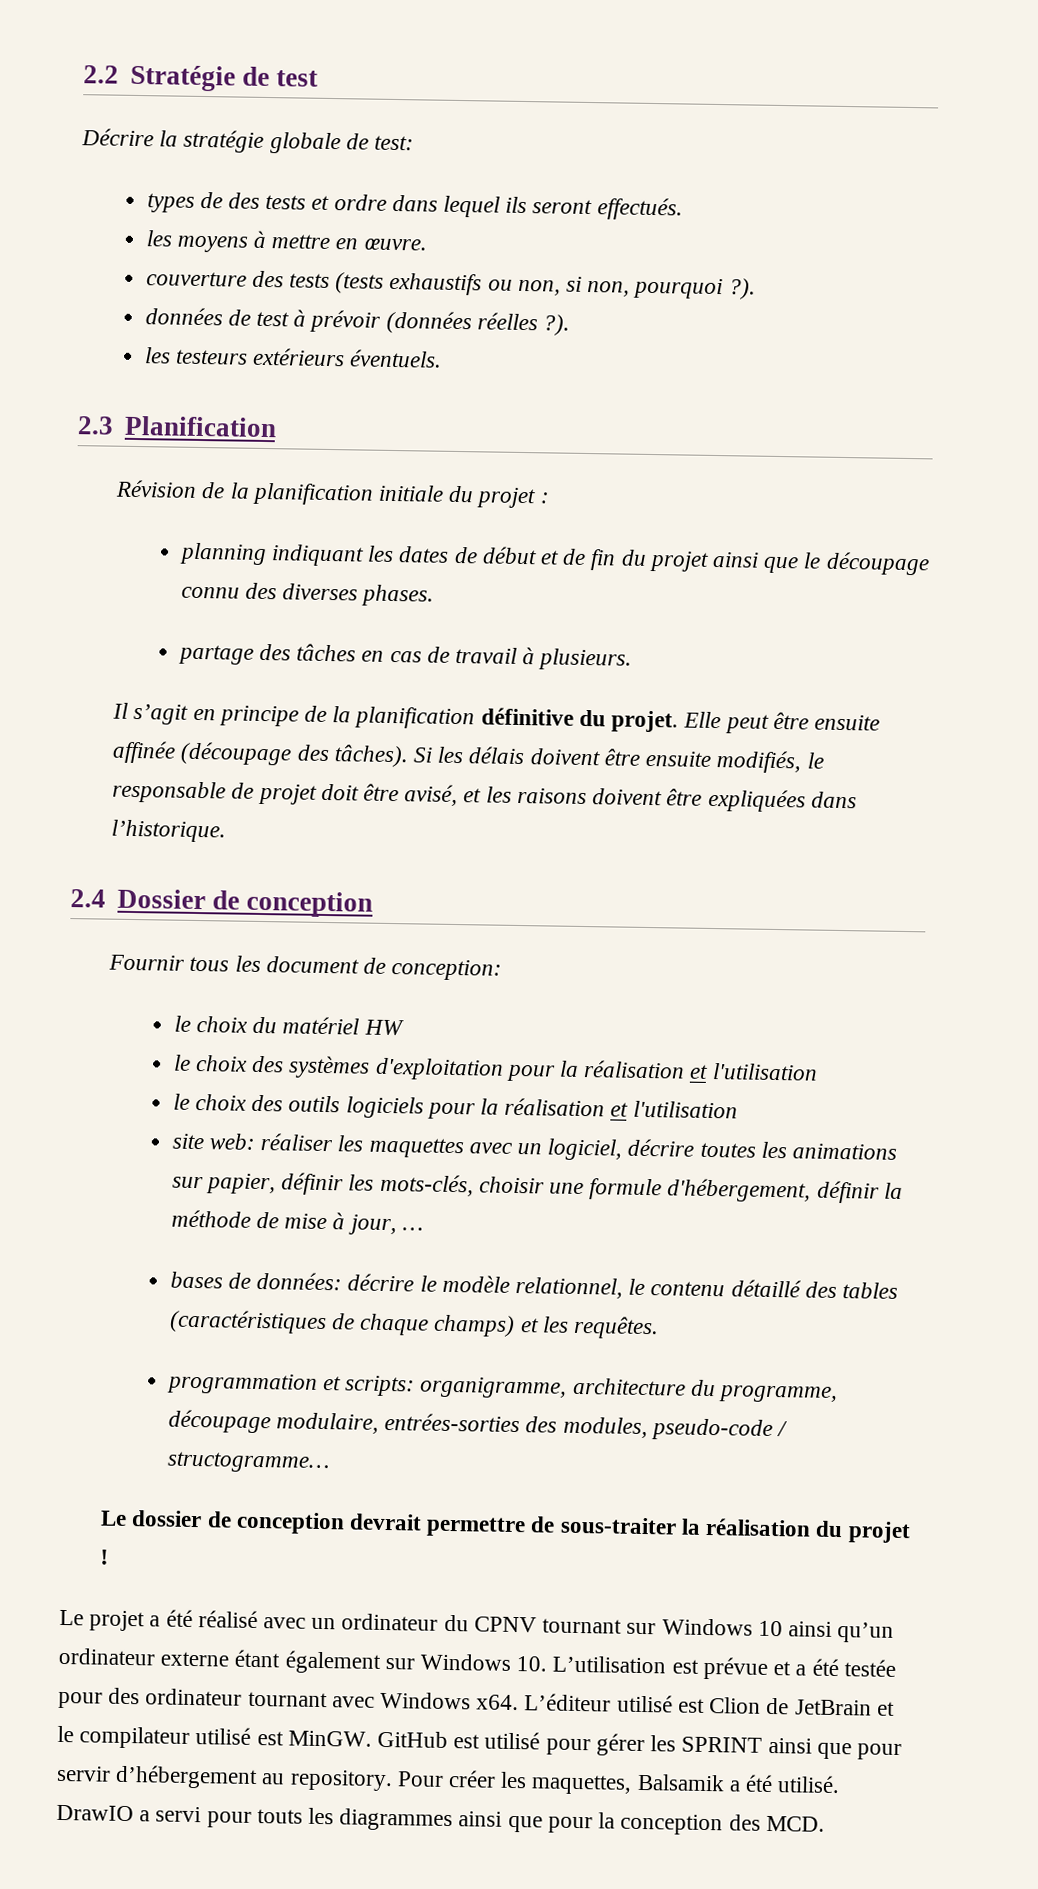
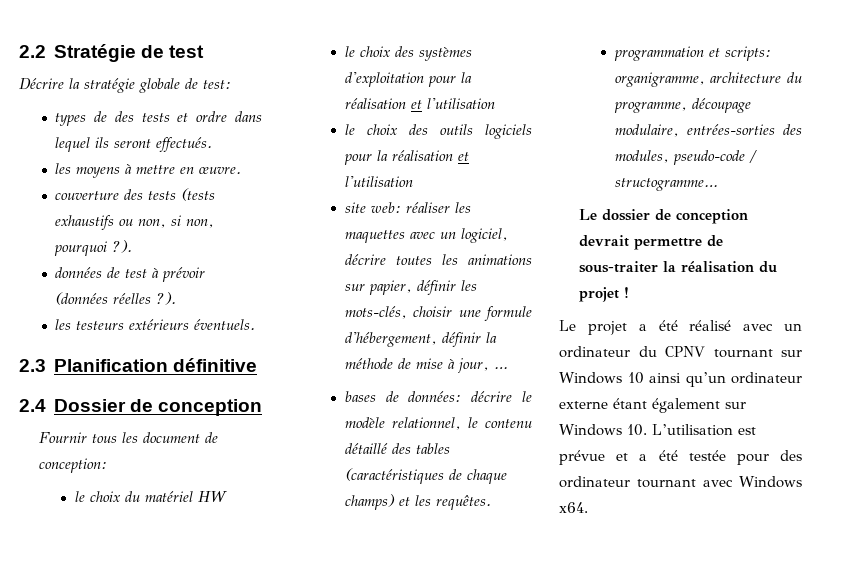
- 2.3 Planification
- Révision de la planification initiale du projet :
- planning indiquant les dates de début et de fin du projet ainsi que le découpage connu des diverses phases.
- partage des tâches en cas de travail à plusieurs.
- Il s’agit en principe de la planification définitive du projet. Elle peut être ensuite affinée (découpage des tâches). Si les délais doivent être ensuite modifiés, le responsable de projet doit être avisé, et les raisons doivent être expliquées dans l’historique.
+ 2.3 Planification définitive
- L’éditeur utilisé est Clion de JetBrain et le compilateur utilisé est MinGW. GitHub est utilisé pour gérer les SPRINT ainsi que pour servir d’hébergement au repository. Pour créer les maquettes, Balsamik a été utilisé. DrawIO a servi pour touts les diagrammes ainsi que pour la conception des MCD.

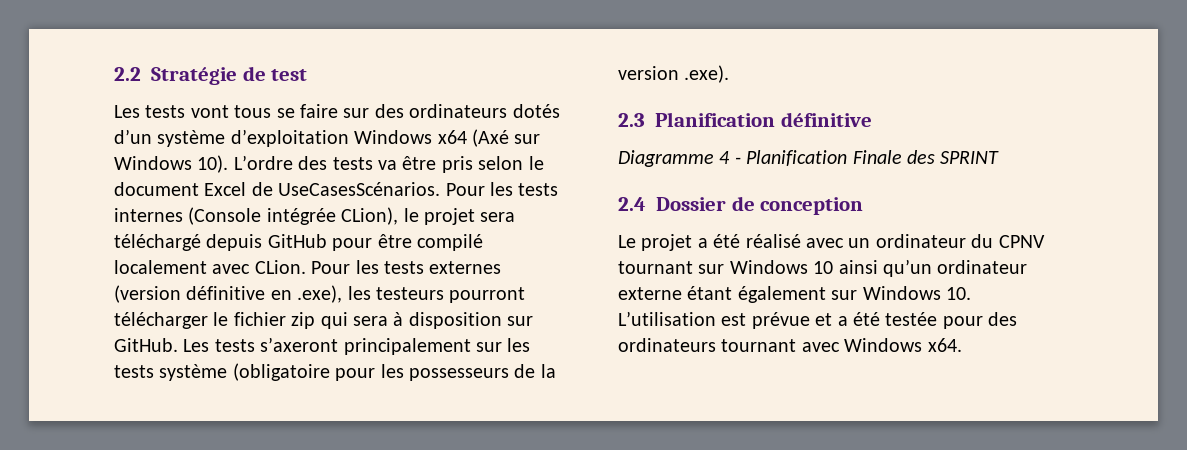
- Décrire la stratégie globale de test:
- types de des tests et ordre dans lequel ils seront effectués.
- les moyens à mettre en œuvre.
- couverture des tests (tests exhaustifs ou non, si non, pourquoi ?).
- données de test à prévoir (données réelles ?).
- les testeurs extérieurs éventuels.
+ Les tests vont tous se faire sur des ordinateurs dotés d’un système d’exploitation Windows x64 (Axé sur Windows 10). L’ordre des tests va être pris selon le document Excel de UseCasesScénarios. Pour les tests internes (Console intégrée CLion), le projet sera téléchargé depuis GitHub pour être compilé localement avec CLion. Pour les tests externes (version définitive en .exe), les testeurs pourront télécharger le fichier zip qui sera à disposition sur GitHub. Les tests s’axeront principalement sur les tests système (obligatoire pour les possesseurs de la version .exe).
  2.3 Planification définitive
+ Diagramme 4 - Planification Finale des SPRINT
  2.4 Dossier de conception
- Fournir tous les document de conception:
- le choix du matériel HW
- le choix des systèmes d'exploitation pour la réalisation et l'utilisation
- le choix des outils logiciels pour la réalisation et l'utilisation
- site web: réaliser les maquettes avec un logiciel, décrire toutes les animations sur papier, définir les mots-clés, choisir une formule d'hébergement, définir la méthode de mise à jour, …
- bases de données: décrire le modèle relationnel, le contenu détaillé des tables (caractéristiques de chaque champs) et les requêtes.
- programmation et scripts: organigramme, architecture du programme, découpage modulaire, entrées-sorties des modules, pseudo-code / structogramme…
- Le dossier de conception devrait permettre de sous-traiter la réalisation du projet !
- Le projet a été réalisé avec un ordinateur du CPNV tournant sur Windows 10 ainsi qu’un ordinateur externe étant également sur Windows 10. L’utilisation est prévue et a été testée pour des ordinateur tournant avec Windows x64.
+ Le projet a été réalisé avec un ordinateur du CPNV tournant sur Windows 10 ainsi qu’un ordinateur externe étant également sur Windows 10. L’utilisation est prévue et a été testée pour des ordinateurs tournant avec Windows x64.

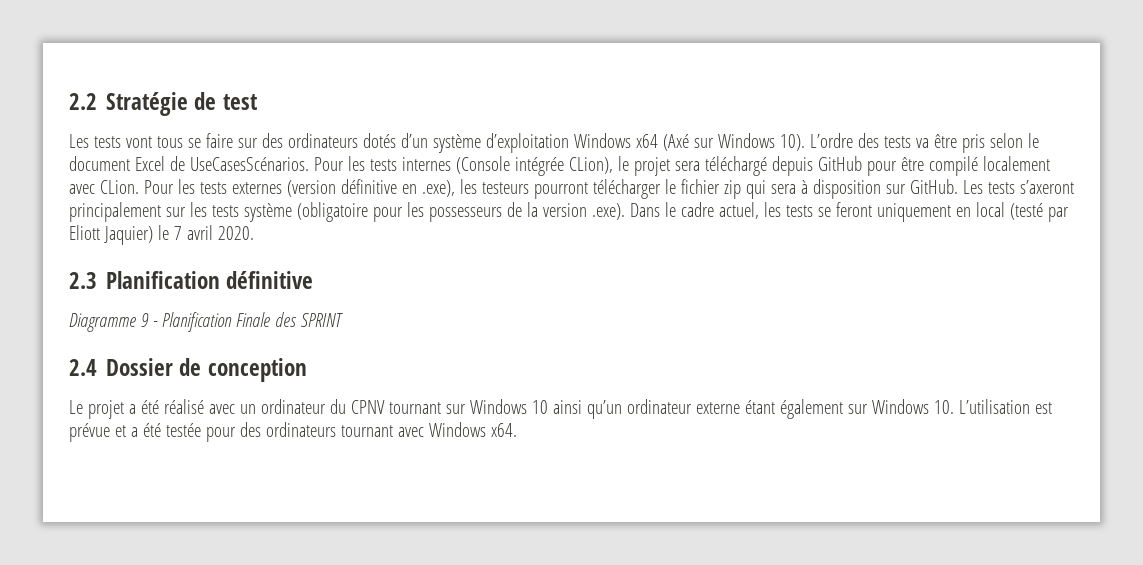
- Les tests s’axeront principalement sur les tests système (obligatoire pour les possesseurs de la version .exe).
+ Les tests s’axeront principalement sur les tests système (obligatoire pour les possesseurs de la version .exe). Dans le cadre actuel, les tests se feront uniquement en local (testé par Eliott Jaquier) le 7 avril 2020.
- Diagramme 4 - Planification Finale des SPRINT
+ Diagramme 9 - Planification Finale des SPRINT

